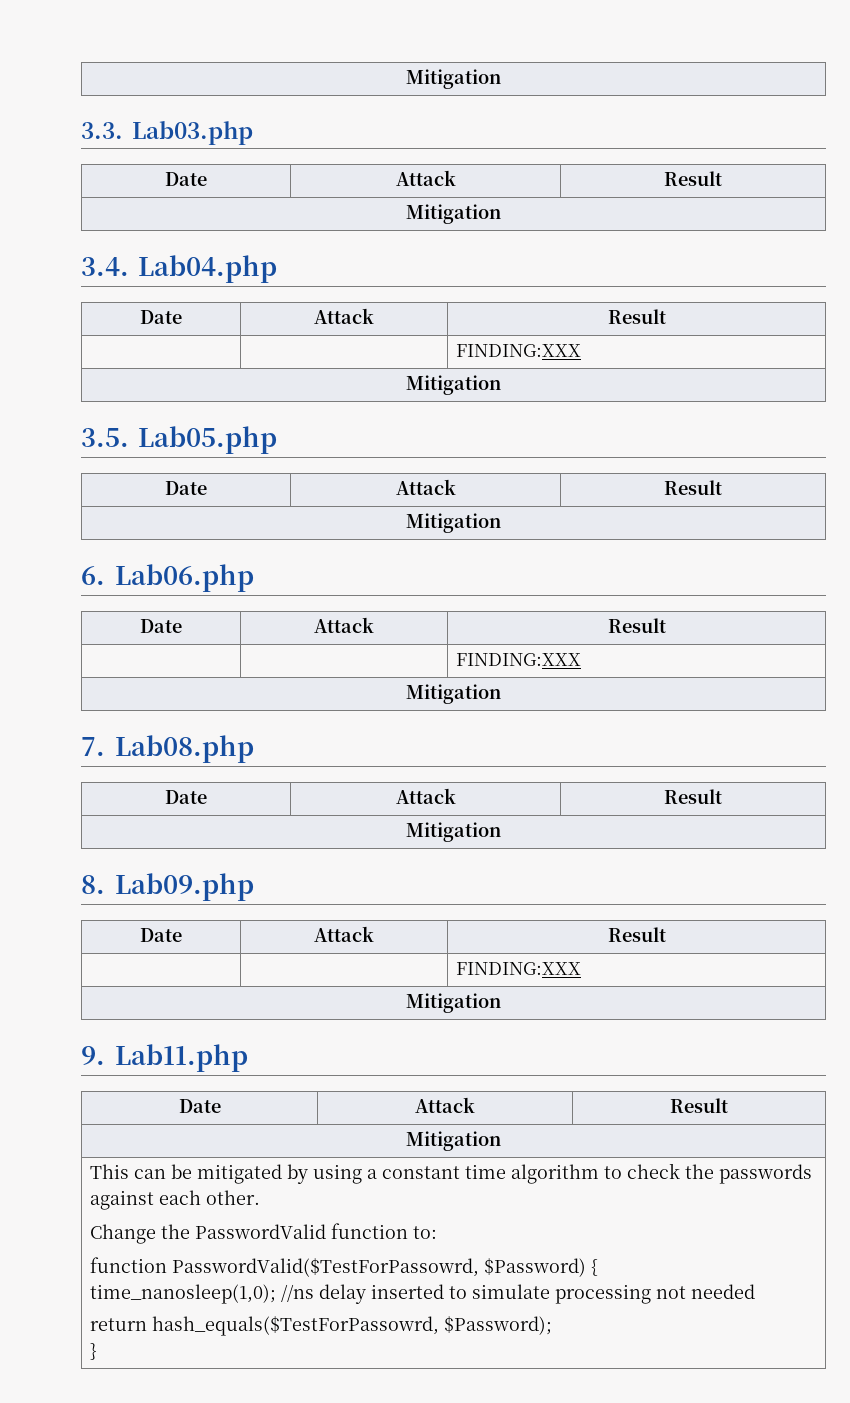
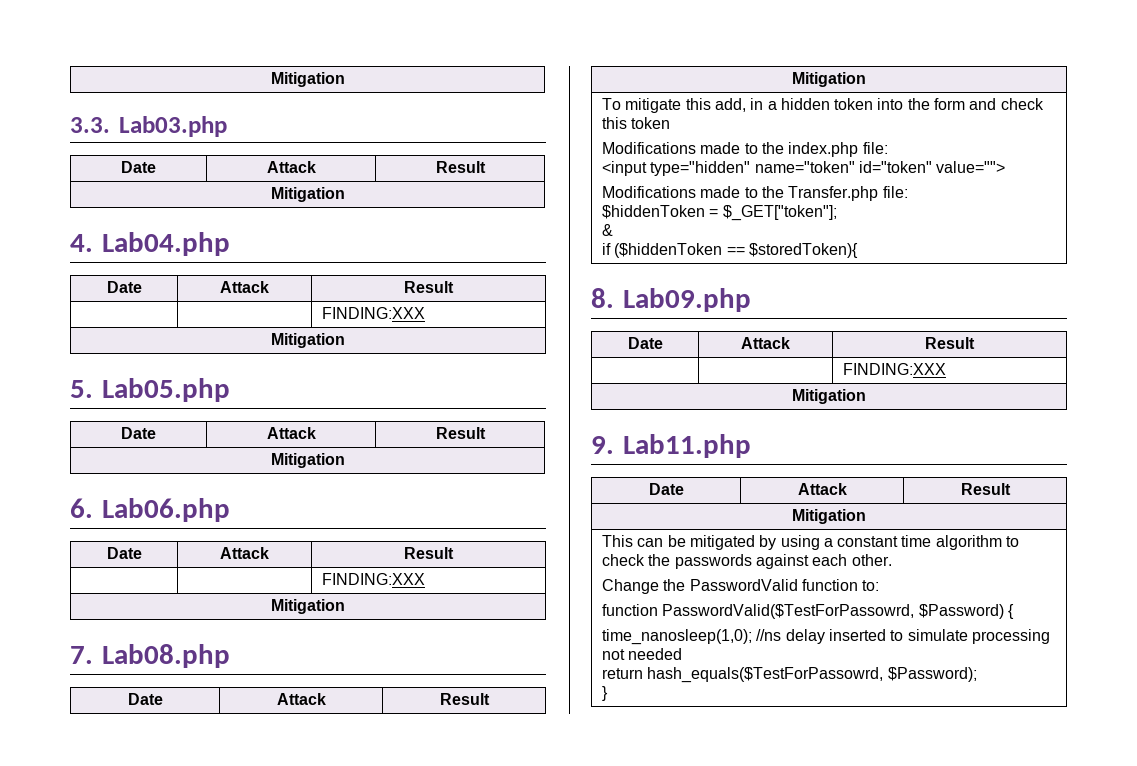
- 3.4. Lab04.php
+ 4. Lab04.php
- 3.5. Lab05.php
+ 5. Lab05.php
+ To mitigate this add, in a hidden token into the form and check this token
+ Modifications made to the index.php file:
+ <input type="hidden" name="token" id="token" value="">
+ Modifications made to the Transfer.php file:
+ $hiddenToken = $_GET["token"];
+ &
+ if ($hiddenToken == $storedToken){

